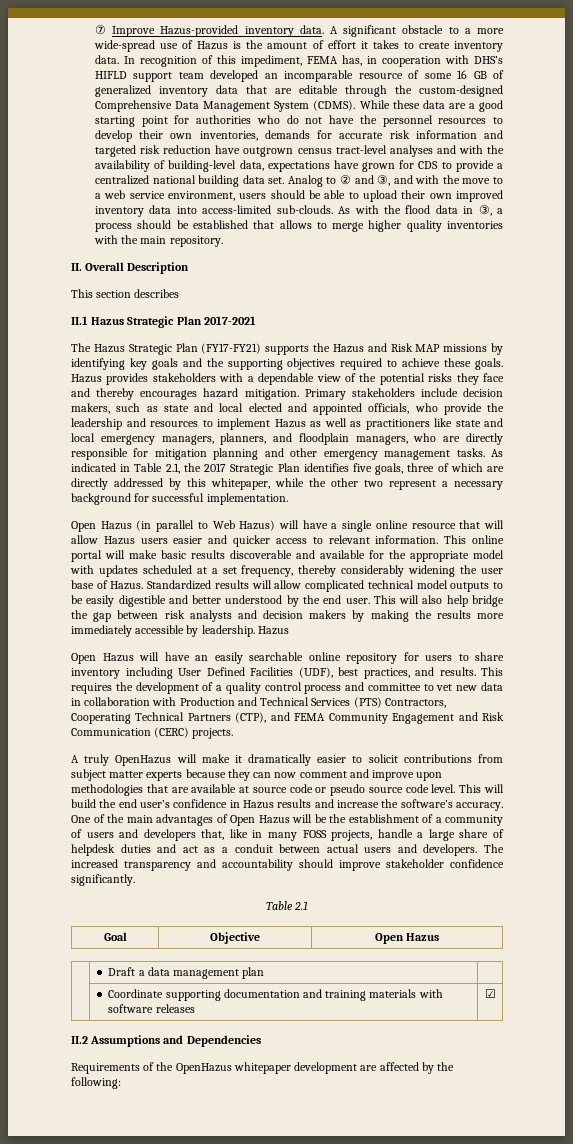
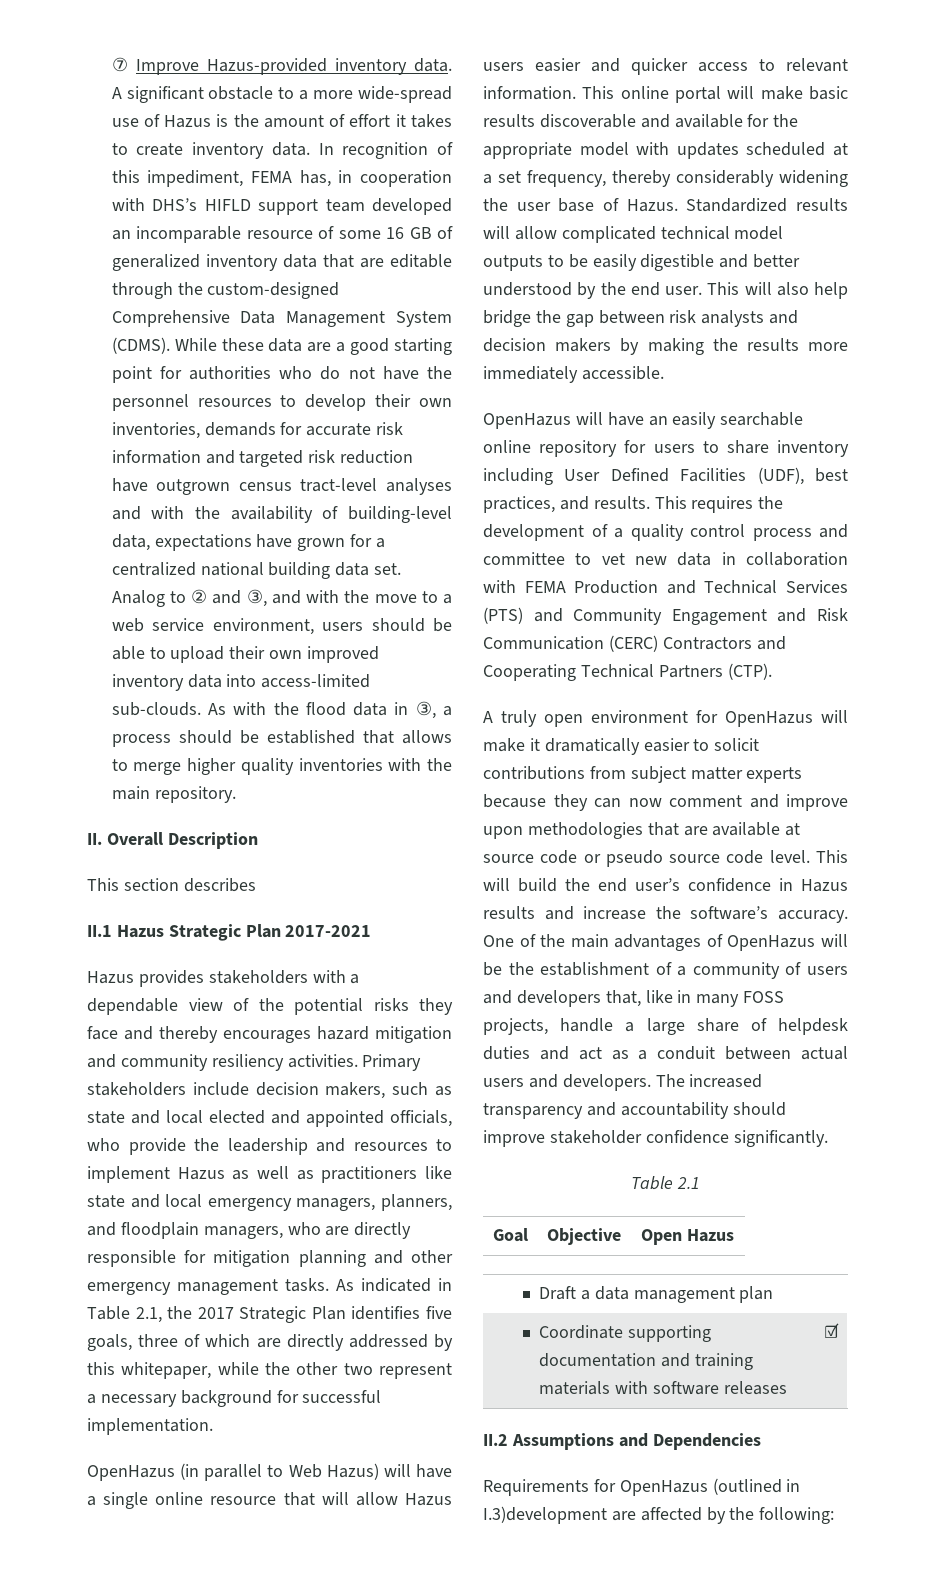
- While these data are a good starting point for authorities who do not have the personnel resources to develop their own inventories, demands for accurate risk information and targeted risk reduction have outgrown census tract-level analyses and with the availability of building-level data, expectations have grown for CDS to provide a centralized national building data set.
+ While these data are a good starting point for authorities who do not have the personnel resources to develop their own inventories, demands for accurate risk information and targeted risk reduction have outgrown census tract-level analyses and with the availability of building-level data, expectations have grown for a centralized national building data set.
- The Hazus Strategic Plan (FY17-FY21) supports the Hazus and Risk MAP missions by identifying key goals and the supporting objectives required to achieve these goals. Hazus provides stakeholders with a dependable view of the potential risks they face and thereby encourages hazard mitigation.
+ Hazus provides stakeholders with a dependable view of the potential risks they face and thereby encourages hazard mitigation and community resiliency activities.
- Open Hazus (in parallel to Web Hazus) will have a single online resource that will allow Hazus users easier and quicker access to relevant information.
+ OpenHazus (in parallel to Web Hazus) will have a single online resource that will allow Hazus users easier and quicker access to relevant information.
- This will also help bridge the gap between risk analysts and decision makers by making the results more immediately accessible by leadership. Hazus
- Open Hazus will have an easily searchable online repository for users to share inventory including User Defined Facilities (UDF), best practices, and results.
+ This will also help bridge the gap between risk analysts and decision makers by making the results more immediately accessible.
+ OpenHazus will have an easily searchable online repository for users to share inventory including User Defined Facilities (UDF), best practices, and results.
- This requires the development of a quality control process and committee to vet new data in collaboration with Production and Technical Services (PTS) Contractors, Cooperating Technical Partners (CTP), and FEMA Community Engagement and Risk Communication (CERC) projects.
+ This requires the development of a quality control process and committee to vet new data in collaboration with FEMA Production and Technical Services (PTS) and Community Engagement and Risk Communication (CERC) Contractors and Cooperating Technical Partners (CTP).
- A truly OpenHazus will make it dramatically easier to solicit contributions from subject matter experts because they can now comment and improve upon methodologies that are available at source code or pseudo source code level.
+ A truly open environment for OpenHazus will make it dramatically easier to solicit contributions from subject matter experts because they can now comment and improve upon methodologies that are available at source code or pseudo source code level.
- One of the main advantages of Open Hazus will be the establishment of a community of users and developers that, like in many FOSS projects, handle a large share of helpdesk duties and act as a conduit between actual users and developers.
+ One of the main advantages of OpenHazus will be the establishment of a community of users and developers that, like in many FOSS projects, handle a large share of helpdesk duties and act as a conduit between actual users and developers.
- Requirements of the OpenHazus whitepaper development are affected by the following:
+ Requirements for OpenHazus (outlined in I.3)development are affected by the following:

